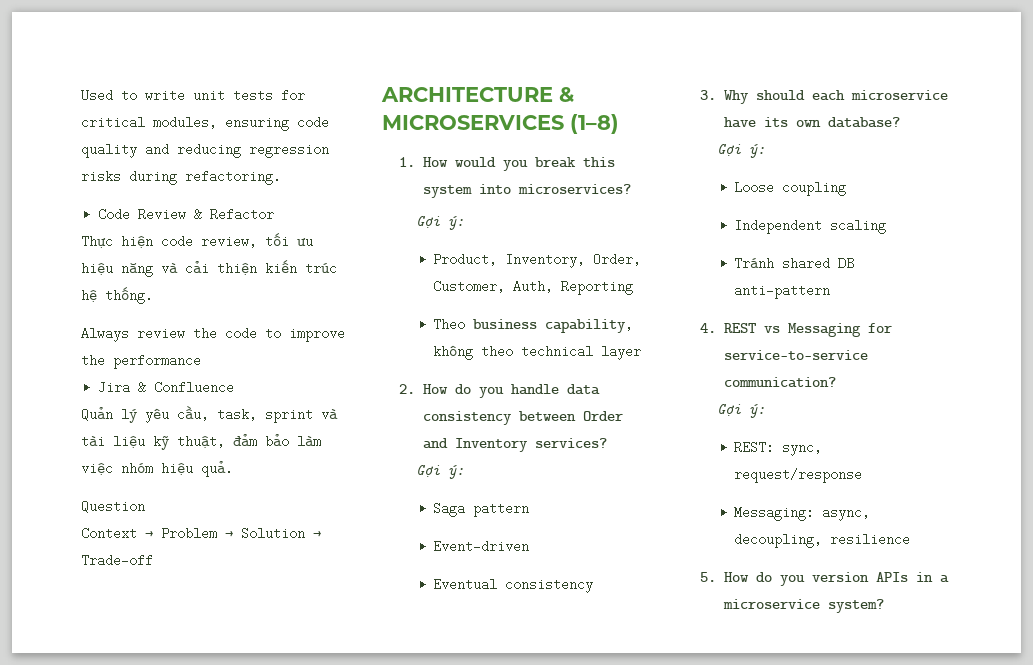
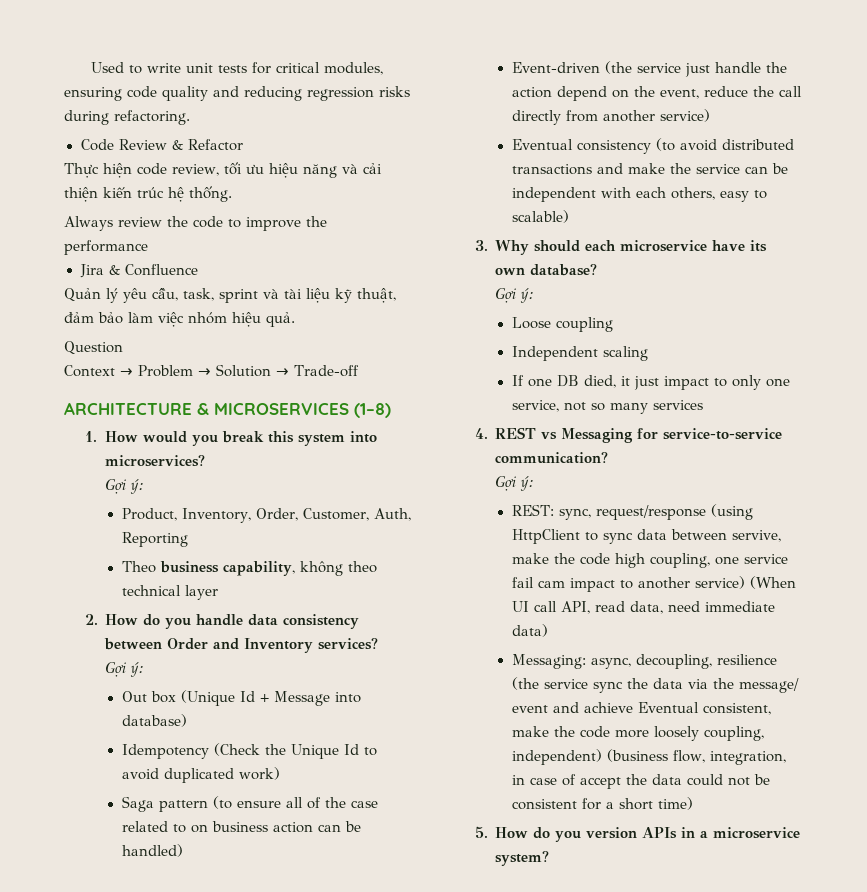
- Saga pattern
- Event-driven
- Eventual consistency
+ Out box (Unique Id + Message into database)
+ Idempotency (Check the Unique Id to avoid duplicated work)
+ Saga pattern (to ensure all of the case related to on business action can be handled)
+ Event-driven (the service just handle the action depend on the event, reduce the call directly from another service)
+ Eventual consistency (to avoid distributed transactions and make the service can be independent with each others, easy to scalable)
- Tránh shared DB anti-pattern
+ If one DB died, it just impact to only one service, not so many services
- REST: sync, request/response
- Messaging: async, decoupling, resilience
+ REST: sync, request/response (using HttpClient to sync data between servive, make the code high coupling, one service fail cam impact to another service) (When UI call API, read data, need immediate data)
+ Messaging: async, decoupling, resilience (the service sync the data via the message/ event and achieve Eventual consistent, make the code more loosely coupling, independent) (business flow, integration, in case of accept the data could not be consistent for a short time)

